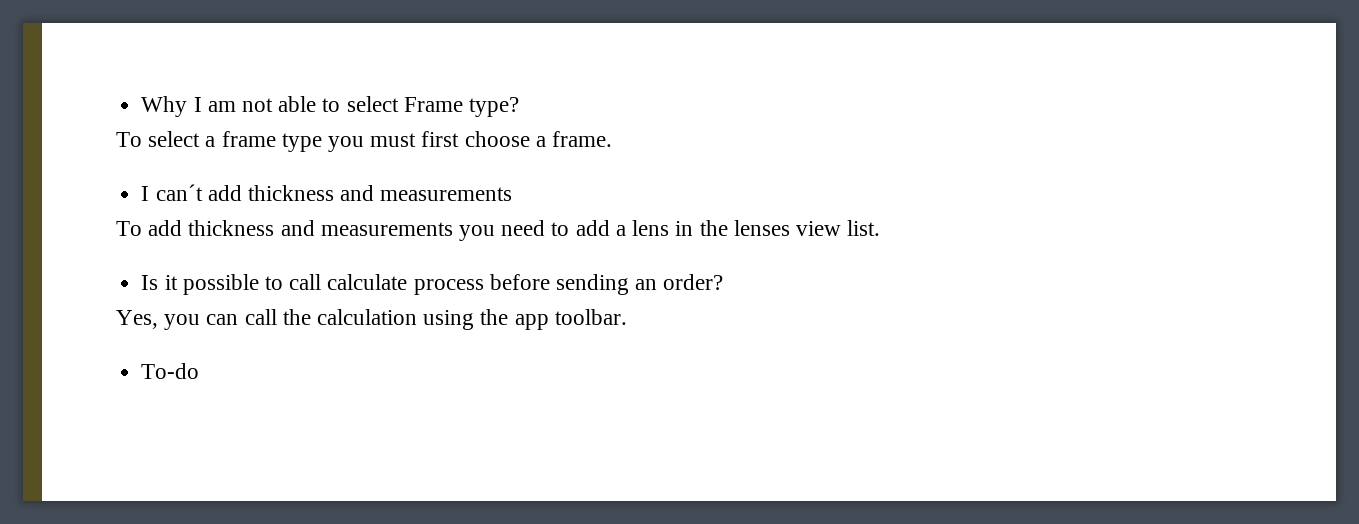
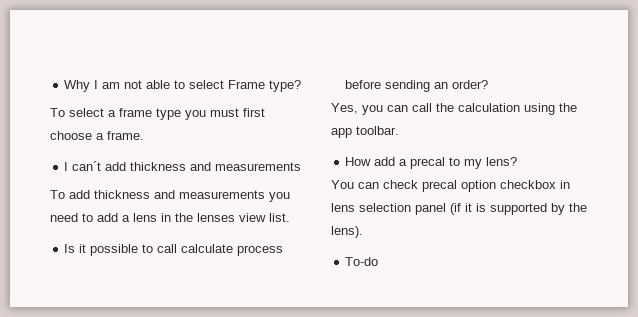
+ How add a precal to my lens?
+ You can check precal option checkbox in lens selection panel (if it is supported by the lens).

